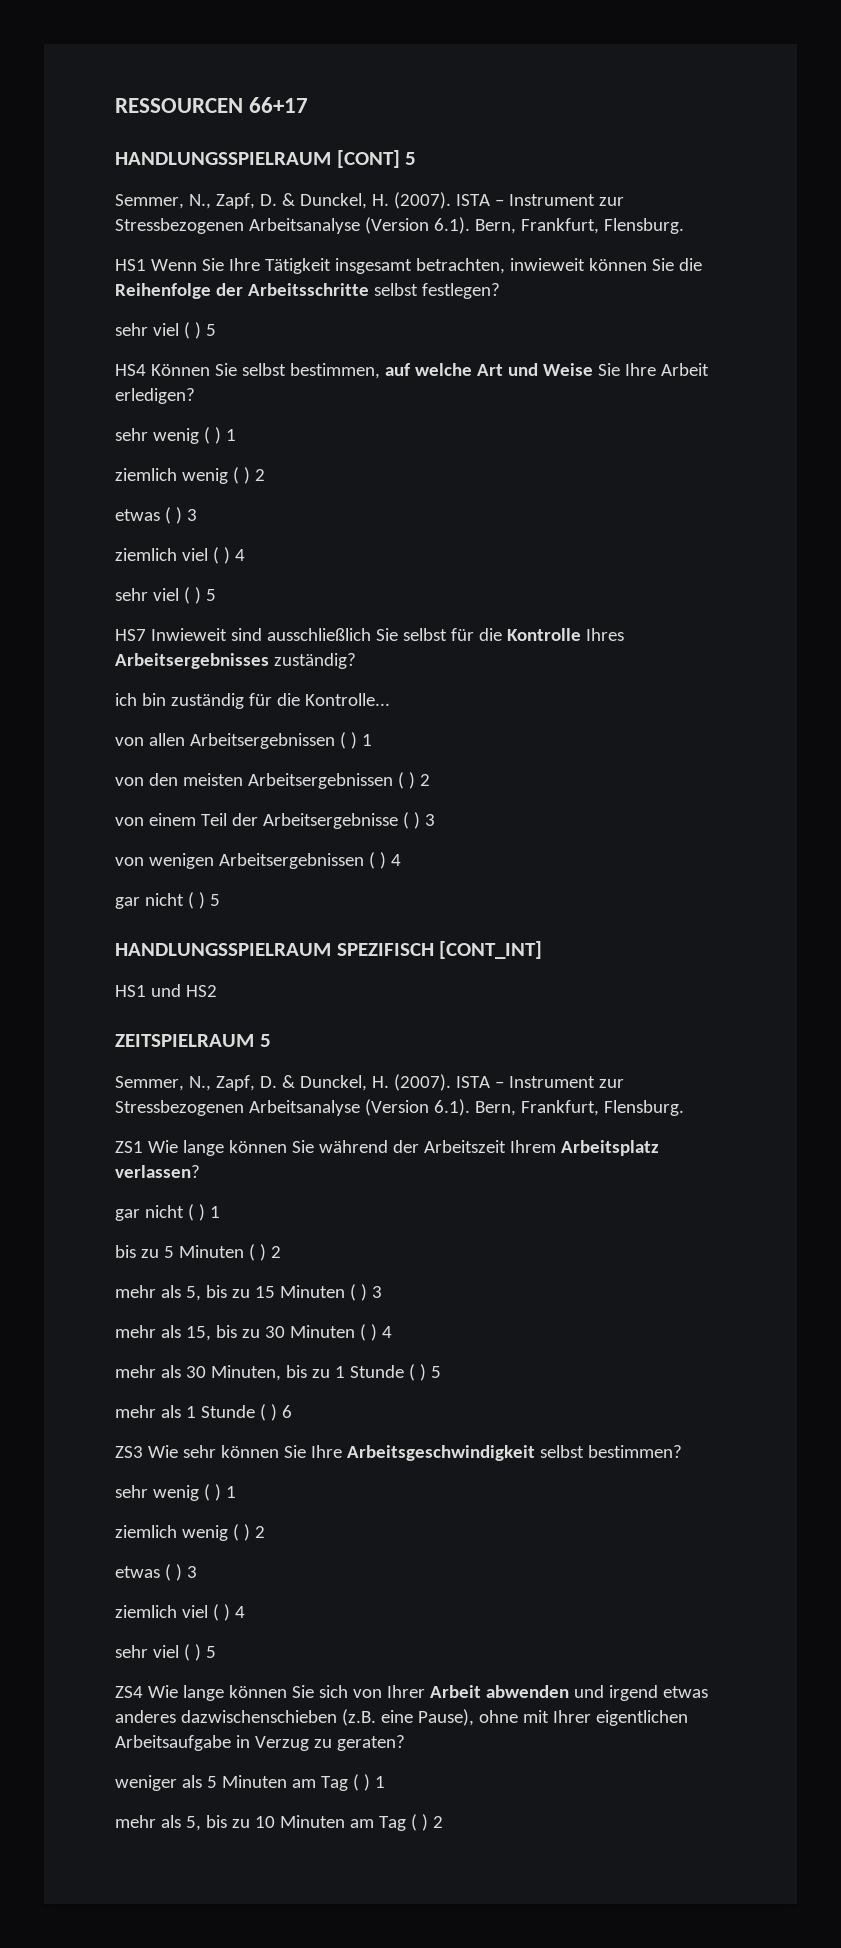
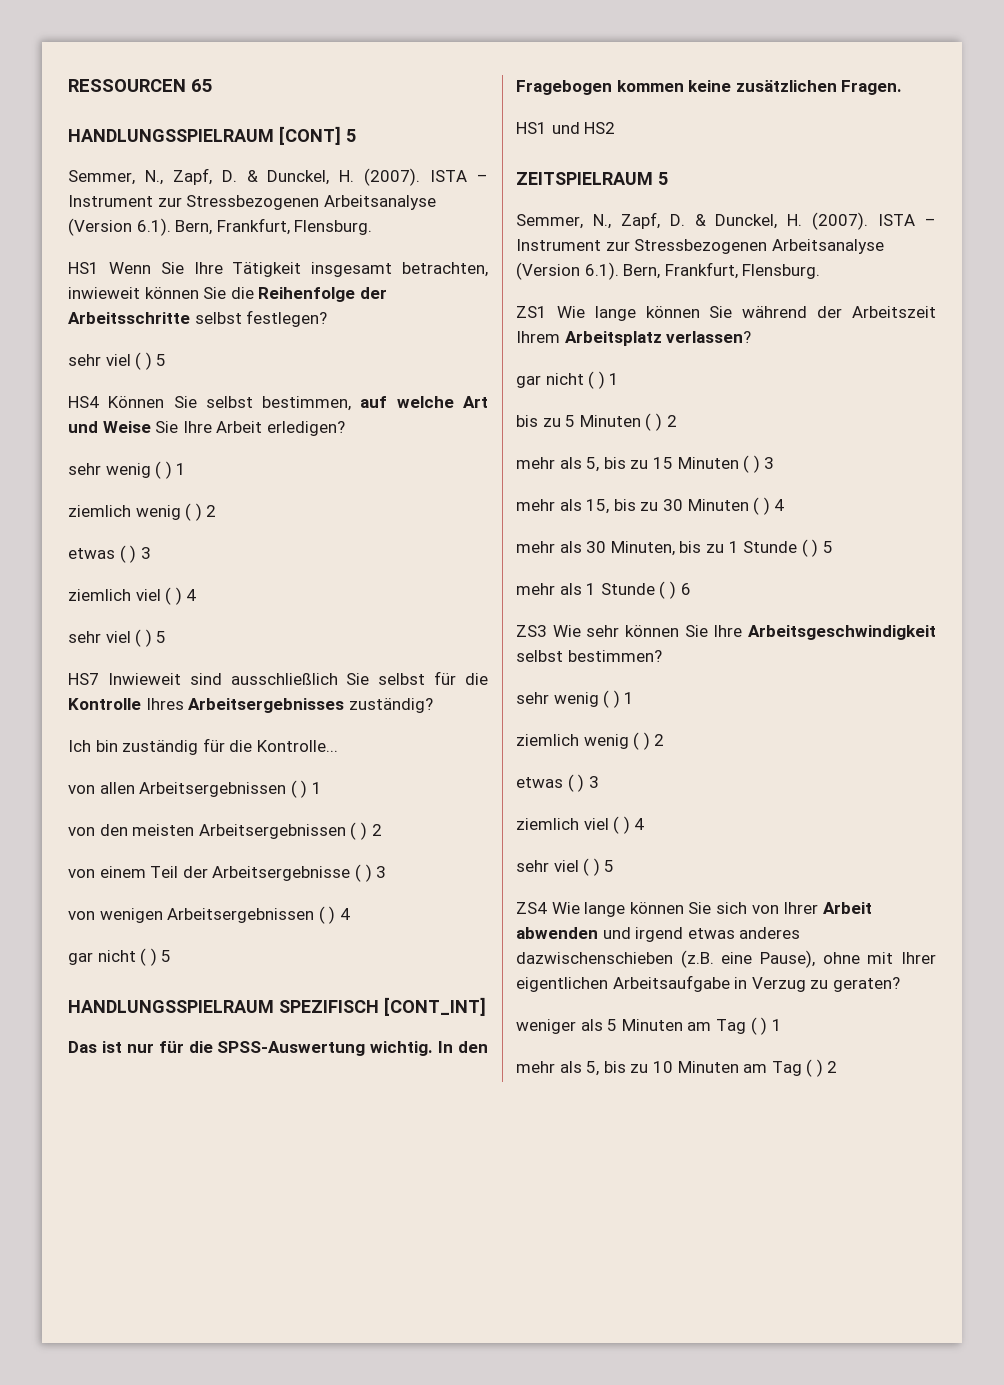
- RESSOURCEN 66+17
+ RESSOURCEN 65
- ich bin zuständig für die Kontrolle...
+ Ich bin zuständig für die Kontrolle...
+ Das ist nur für die SPSS-Auswertung wichtig. In den Fragebogen kommen keine zusätzlichen Fragen.

